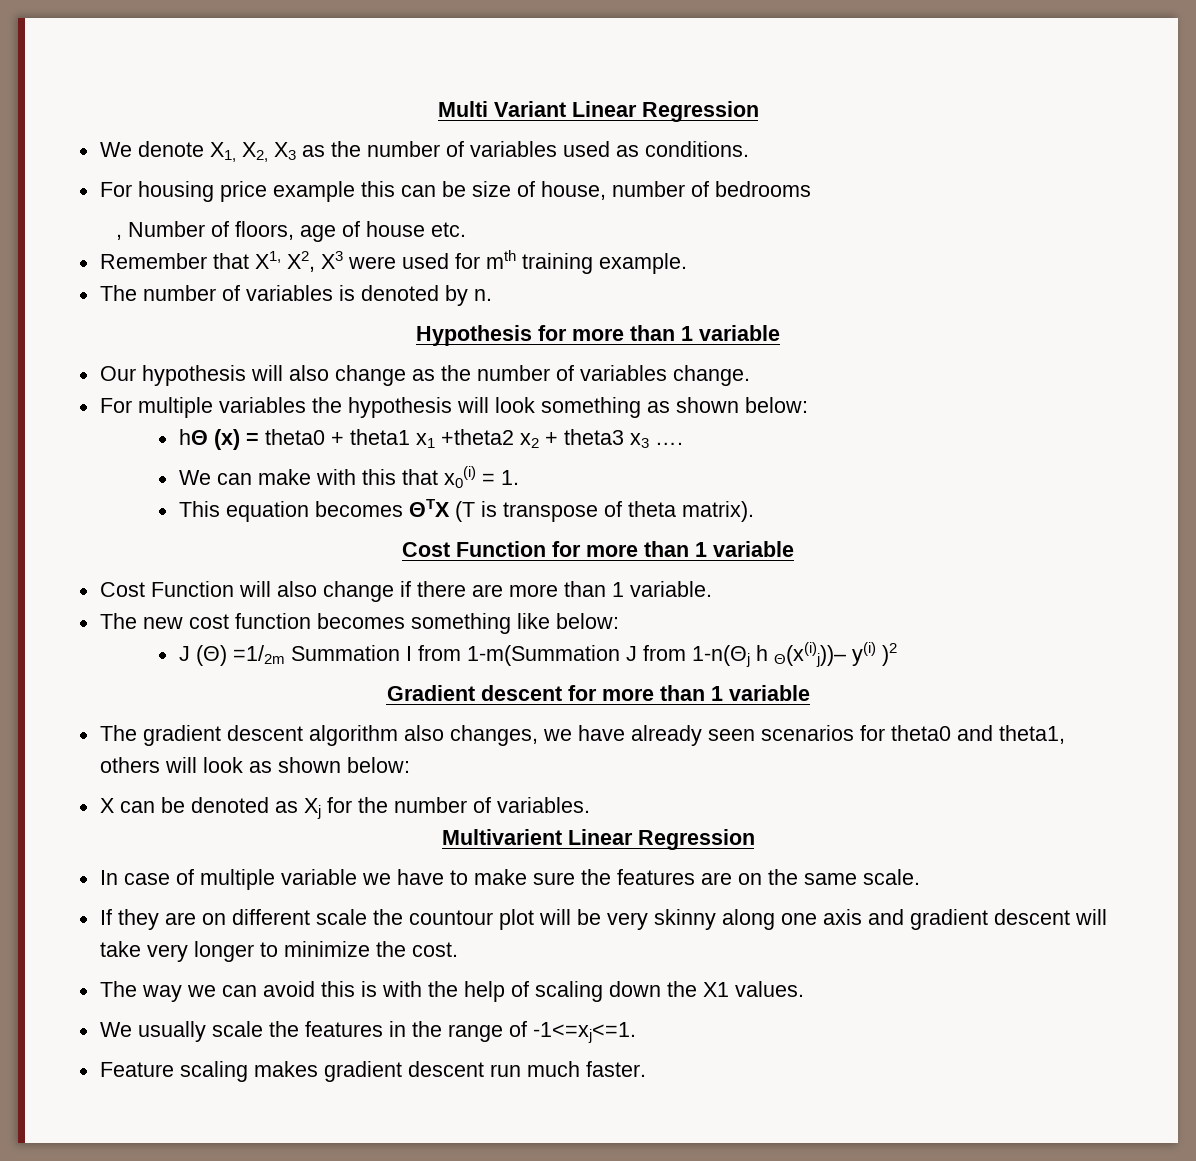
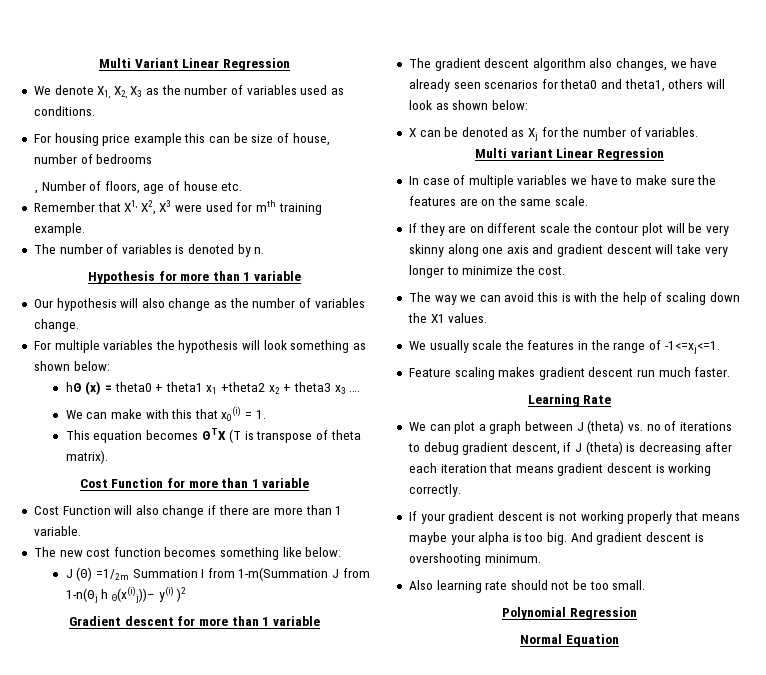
- Multivarient Linear Regression
+ Multi variant Linear Regression
- In case of multiple variable we have to make sure the features are on the same scale.
+ In case of multiple variables we have to make sure the features are on the same scale.
- If they are on different scale the countour plot will be very skinny along one axis and gradient descent will take very longer to minimize the cost.
+ If they are on different scale the contour plot will be very skinny along one axis and gradient descent will take very longer to minimize the cost.
+ Learning Rate
+ We can plot a graph between J (theta) vs. no of iterations to debug gradient descent, if J (theta) is decreasing after each iteration that means gradient descent is working correctly.
+ If your gradient descent is not working properly that means maybe your alpha is too big. And gradient descent is overshooting minimum.
+ Also learning rate should not be too small.
+ Polynomial Regression
+ Normal Equation

